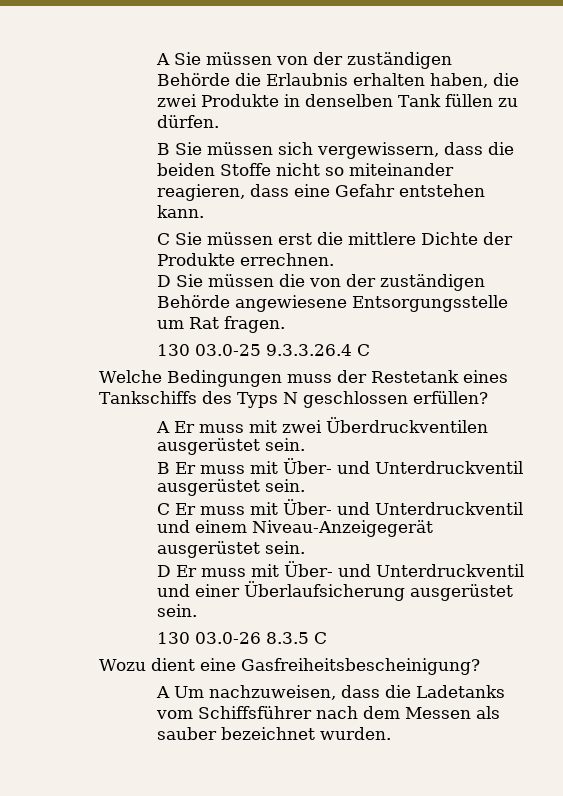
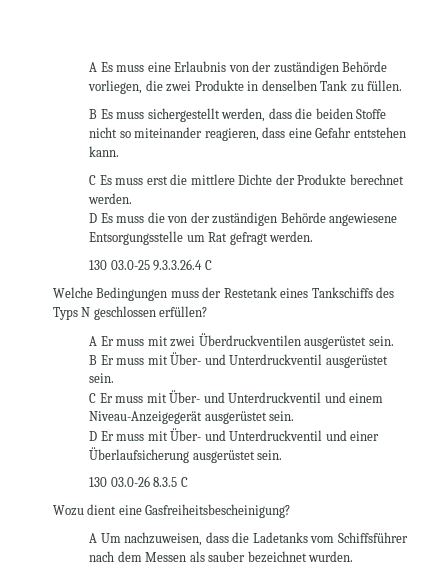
- A Sie müssen von der zuständigen Behörde die Erlaubnis erhalten haben, die zwei Produkte in denselben Tank füllen zu dürfen.
- B Sie müssen sich vergewissern, dass die beiden Stoffe nicht so miteinander reagieren, dass eine Gefahr entstehen kann.
+ A Es muss eine Erlaubnis von der zuständigen Behörde vorliegen, die zwei Produkte in denselben Tank zu füllen.
+ B Es muss sichergestellt werden, dass die beiden Stoffe nicht so miteinander reagieren, dass eine Gefahr entstehen kann.
- C Sie müssen erst die mittlere Dichte der Produkte errechnen.
- D Sie müssen die von der zuständigen Behörde angewiesene Entsorgungsstelle um Rat fragen.
+ C Es muss erst die mittlere Dichte der Produkte berechnet werden.
+ D Es muss die von der zuständigen Behörde angewiesene Entsorgungsstelle um Rat gefragt werden.

